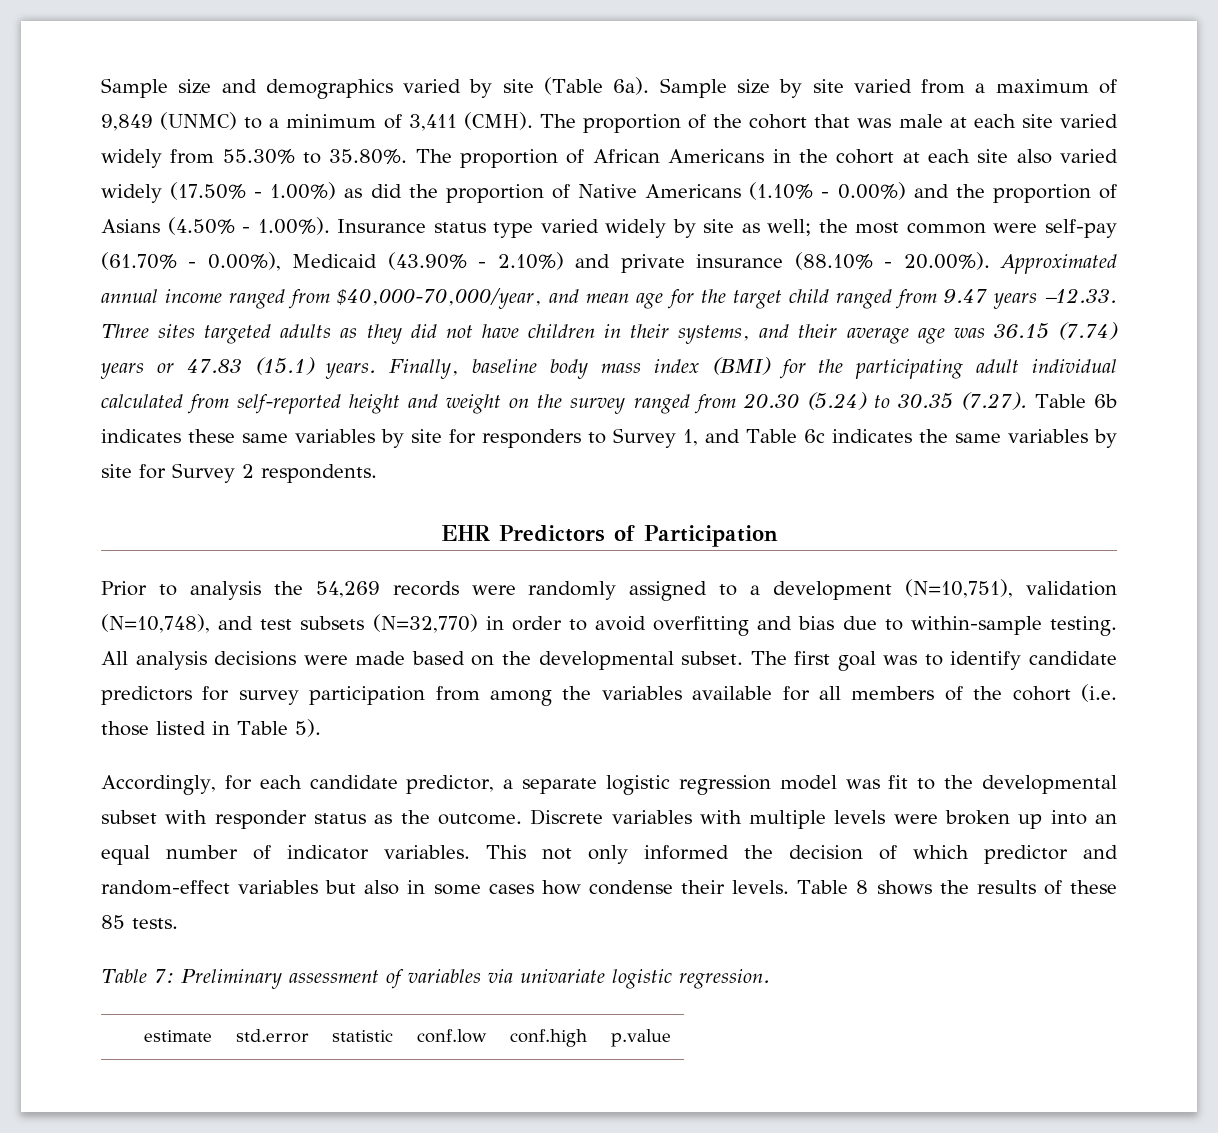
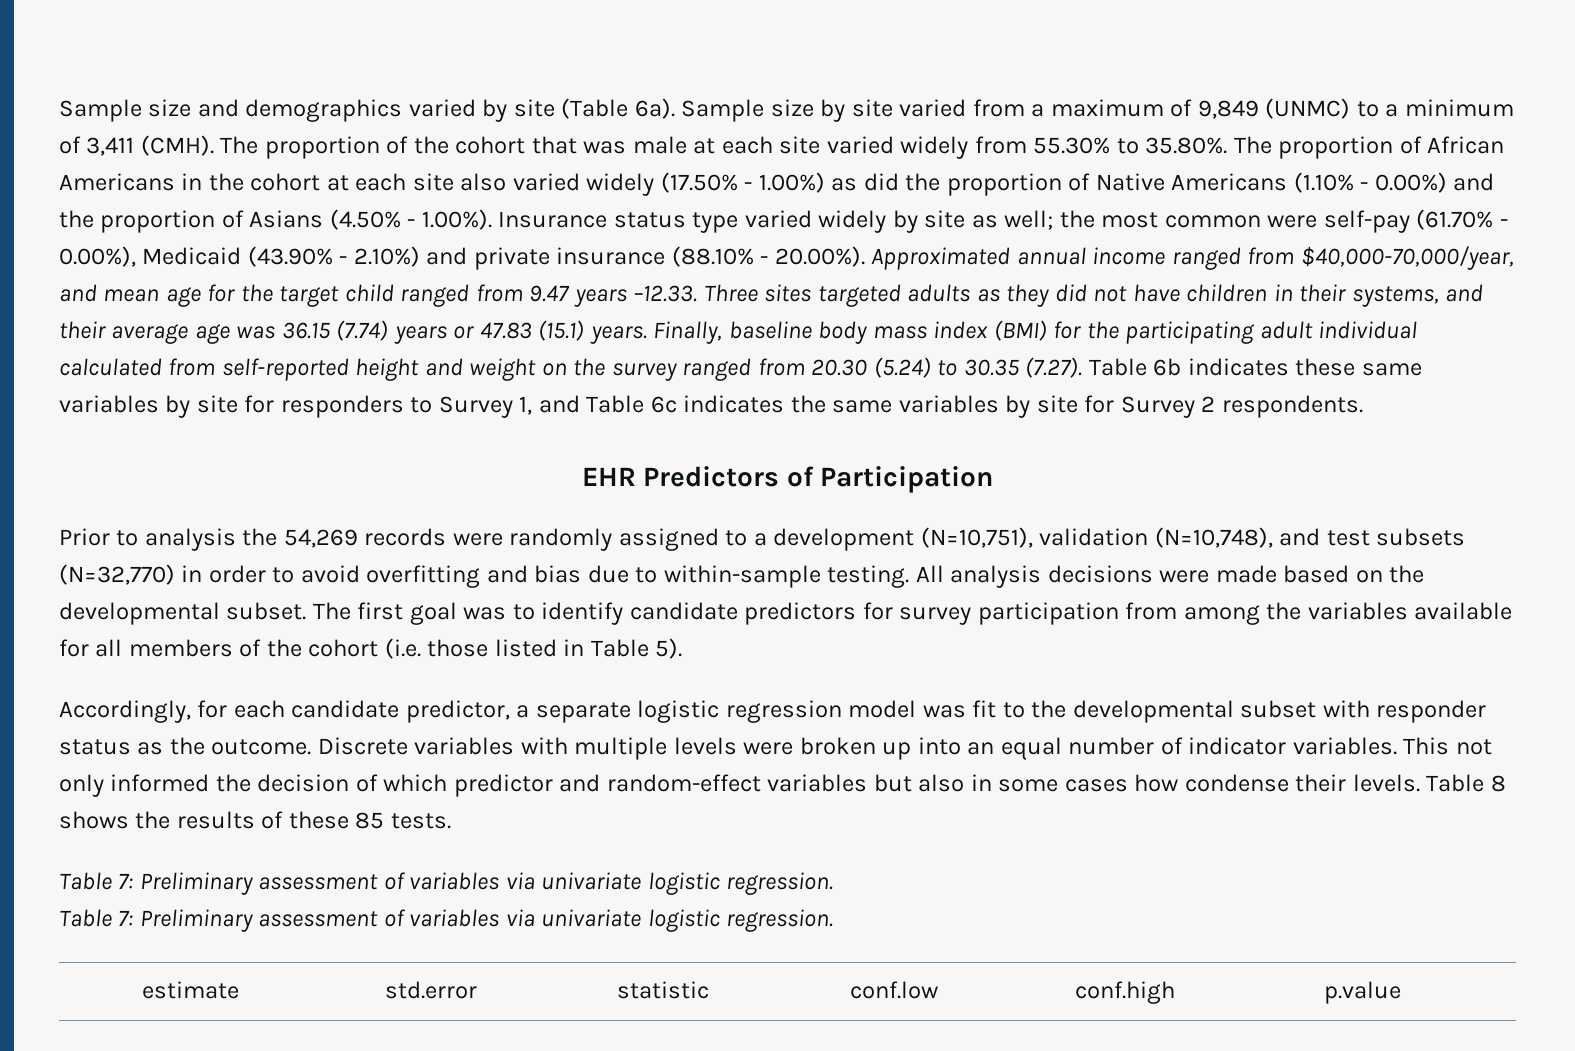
  Table 8 shows the results of these 85 tests.
+ Table 7: Preliminary assessment of variables via univariate logistic regression.

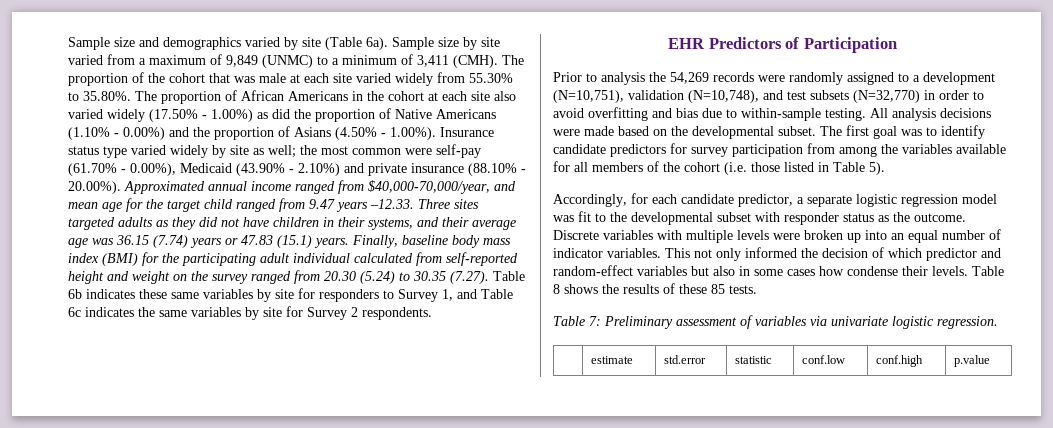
  Table 8 shows the results of these 85 tests.
- Table 7: Preliminary assessment of variables via univariate logistic regression.

